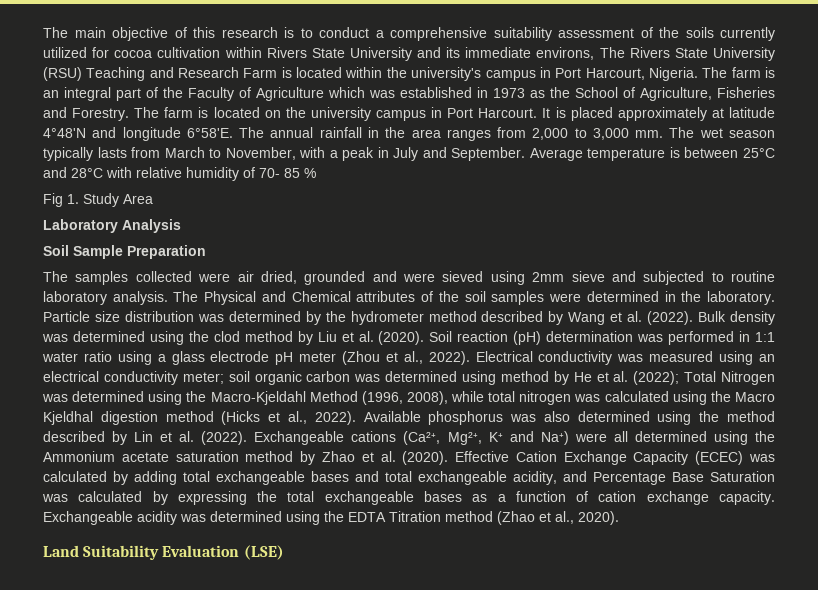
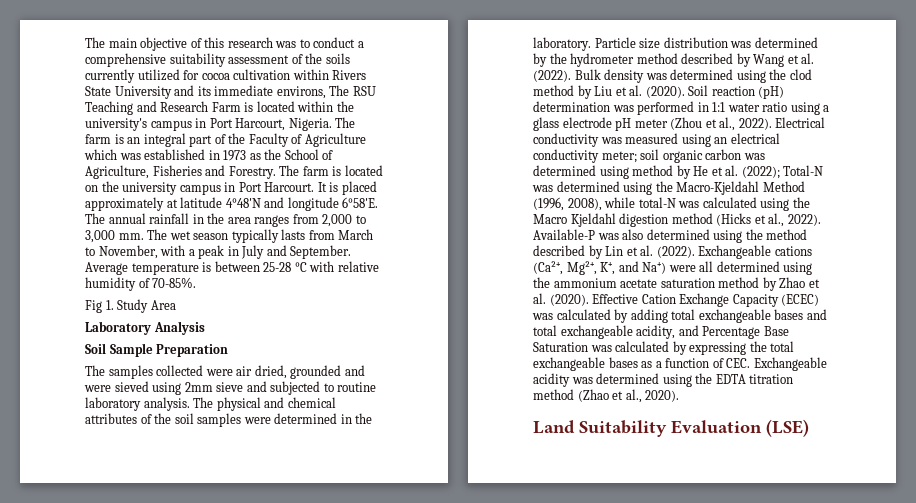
- The main objective of this research is to conduct a comprehensive suitability assessment of the soils currently utilized for cocoa cultivation within Rivers State University and its immediate environs, The Rivers State University (RSU) Teaching and Research Farm is located within the university's campus in Port Harcourt, Nigeria.
+ The main objective of this research was to conduct a comprehensive suitability assessment of the soils currently utilized for cocoa cultivation within Rivers State University and its immediate environs, The RSU Teaching and Research Farm is located within the university's campus in Port Harcourt, Nigeria.
- Average temperature is between 25°C and 28°C with relative humidity of 70- 85 %
+ Average temperature is between 25-28 °C with relative humidity of 70-85%.
- The Physical and Chemical attributes of the soil samples were determined in the laboratory.
+ The physical and chemical attributes of the soil samples were determined in the laboratory.
- Electrical conductivity was measured using an electrical conductivity meter; soil organic carbon was determined using method by He et al. (2022); Total Nitrogen was determined using the Macro-Kjeldahl Method (1996, 2008), while total nitrogen was calculated using the Macro Kjeldhal digestion method (Hicks et al., 2022).
+ Electrical conductivity was measured using an electrical conductivity meter; soil organic carbon was determined using method by He et al. (2022); Total-N was determined using the Macro-Kjeldahl Method (1996, 2008), while total-N was calculated using the Macro Kjeldahl digestion method (Hicks et al., 2022).
- Available phosphorus was also determined using the method described by Lin et al. (2022).
+ Available-P was also determined using the method described by Lin et al. (2022).
- Exchangeable cations (Ca²⁺, Mg²⁺, K⁺ and Na⁺) were all determined using the Ammonium acetate saturation method by Zhao et al. (2020).
+ Exchangeable cations (Ca²⁺, Mg²⁺, K⁺, and Na⁺) were all determined using the ammonium acetate saturation method by Zhao et al. (2020).
- Effective Cation Exchange Capacity (ECEC) was calculated by adding total exchangeable bases and total exchangeable acidity, and Percentage Base Saturation was calculated by expressing the total exchangeable bases as a function of cation exchange capacity. Exchangeable acidity was determined using the EDTA Titration method (Zhao et al., 2020).
+ Effective Cation Exchange Capacity (ECEC) was calculated by adding total exchangeable bases and total exchangeable acidity, and Percentage Base Saturation was calculated by expressing the total exchangeable bases as a function of CEC. Exchangeable acidity was determined using the EDTA titration method (Zhao et al., 2020).

